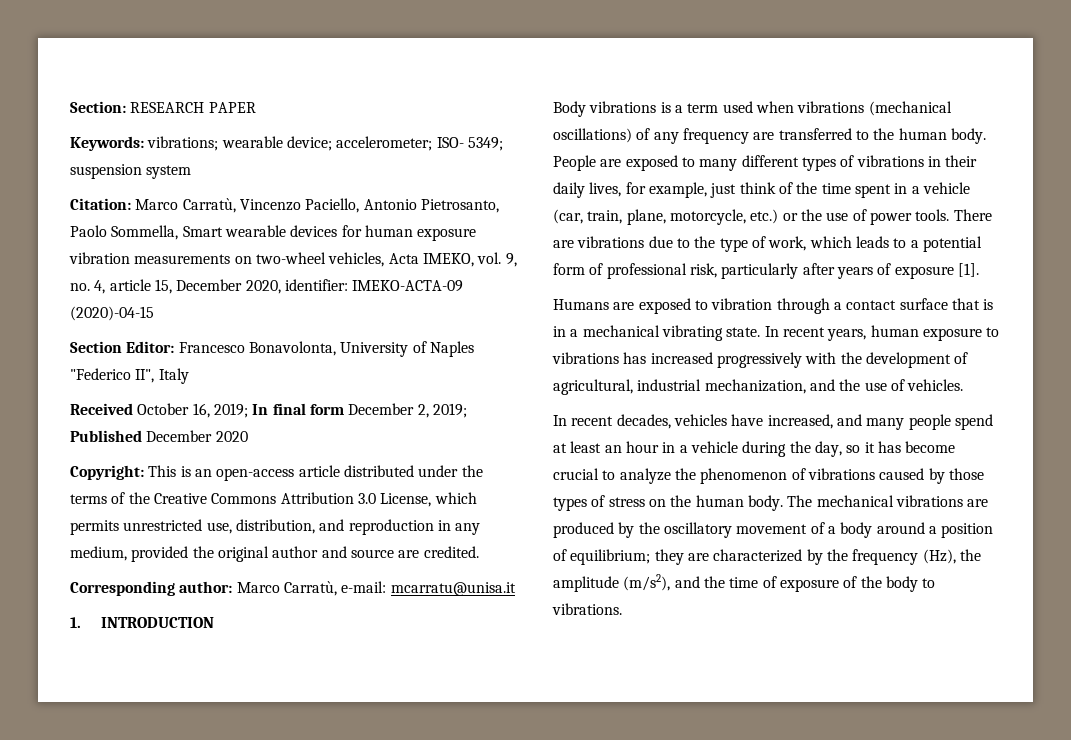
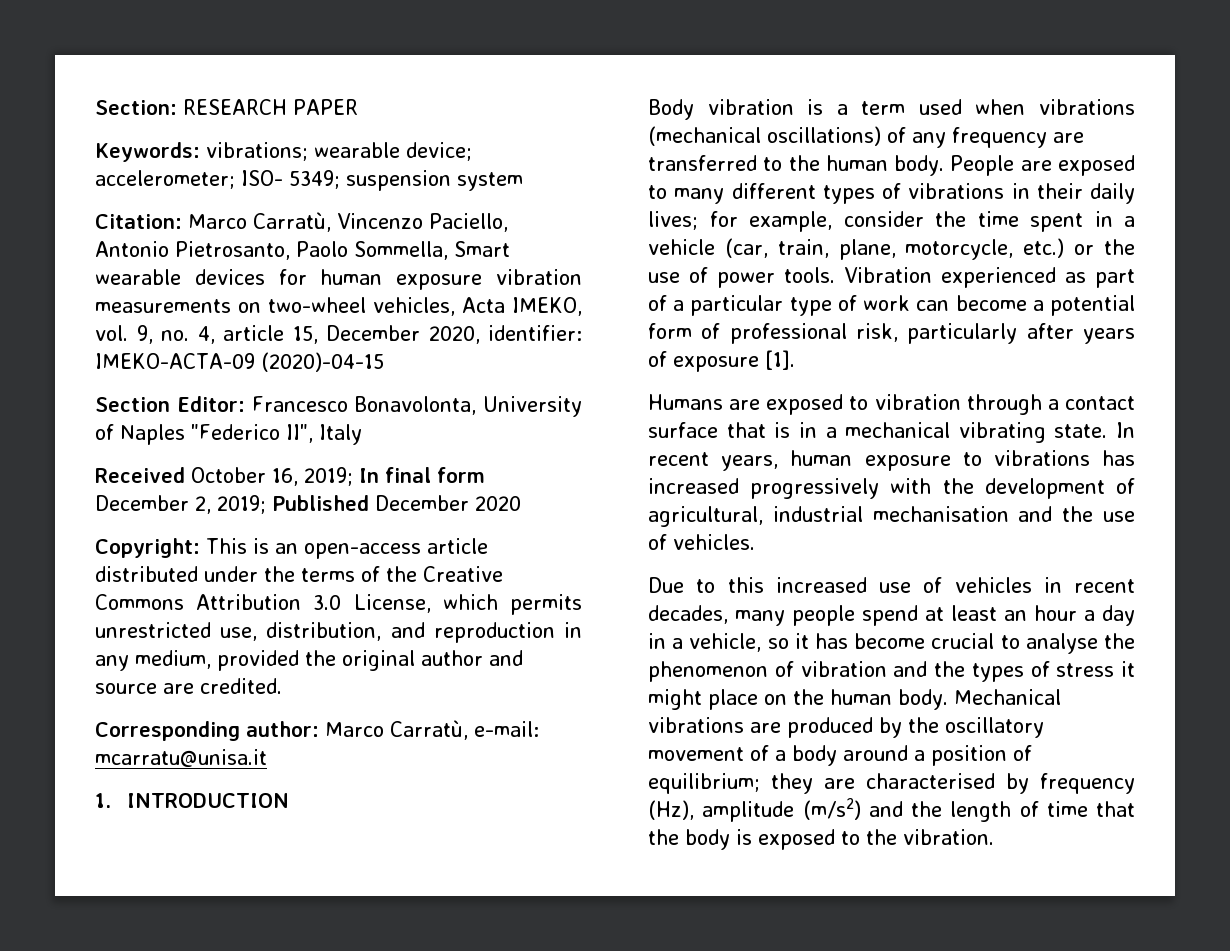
- Body vibrations is a term used when vibrations (mechanical oscillations) of any frequency are transferred to the human body.
+ Body vibration is a term used when vibrations (mechanical oscillations) of any frequency are transferred to the human body.
- People are exposed to many different types of vibrations in their daily lives, for example, just think of the time spent in a vehicle (car, train, plane, motorcycle, etc.) or the use of power tools.
+ People are exposed to many different types of vibrations in their daily lives; for example, consider the time spent in a vehicle (car, train, plane, motorcycle, etc.) or the use of power tools.
- There are vibrations due to the type of work, which leads to a potential form of professional risk, particularly after years of exposure [1].
+ Vibration experienced as part of a particular type of work can become a potential form of professional risk, particularly after years of exposure [1].
- In recent years, human exposure to vibrations has increased progressively with the development of agricultural, industrial mechanization, and the use of vehicles.
+ In recent years, human exposure to vibrations has increased progressively with the development of agricultural, industrial mechanisation and the use of vehicles.
- In recent decades, vehicles have increased, and many people spend at least an hour in a vehicle during the day, so it has become crucial to analyze the phenomenon of vibrations caused by those types of stress on the human body.
+ Due to this increased use of vehicles in recent decades, many people spend at least an hour a day in a vehicle, so it has become crucial to analyse the phenomenon of vibration and the types of stress it might place on the human body.
- The mechanical vibrations are produced by the oscillatory movement of a body around a position of equilibrium; they are characterized by the frequency (Hz), the amplitude (m/s2), and the time of exposure of the body to vibrations.
+ Mechanical vibrations are produced by the oscillatory movement of a body around a position of equilibrium; they are characterised by frequency (Hz), amplitude (m/s2) and the length of time that the body is exposed to the vibration.

